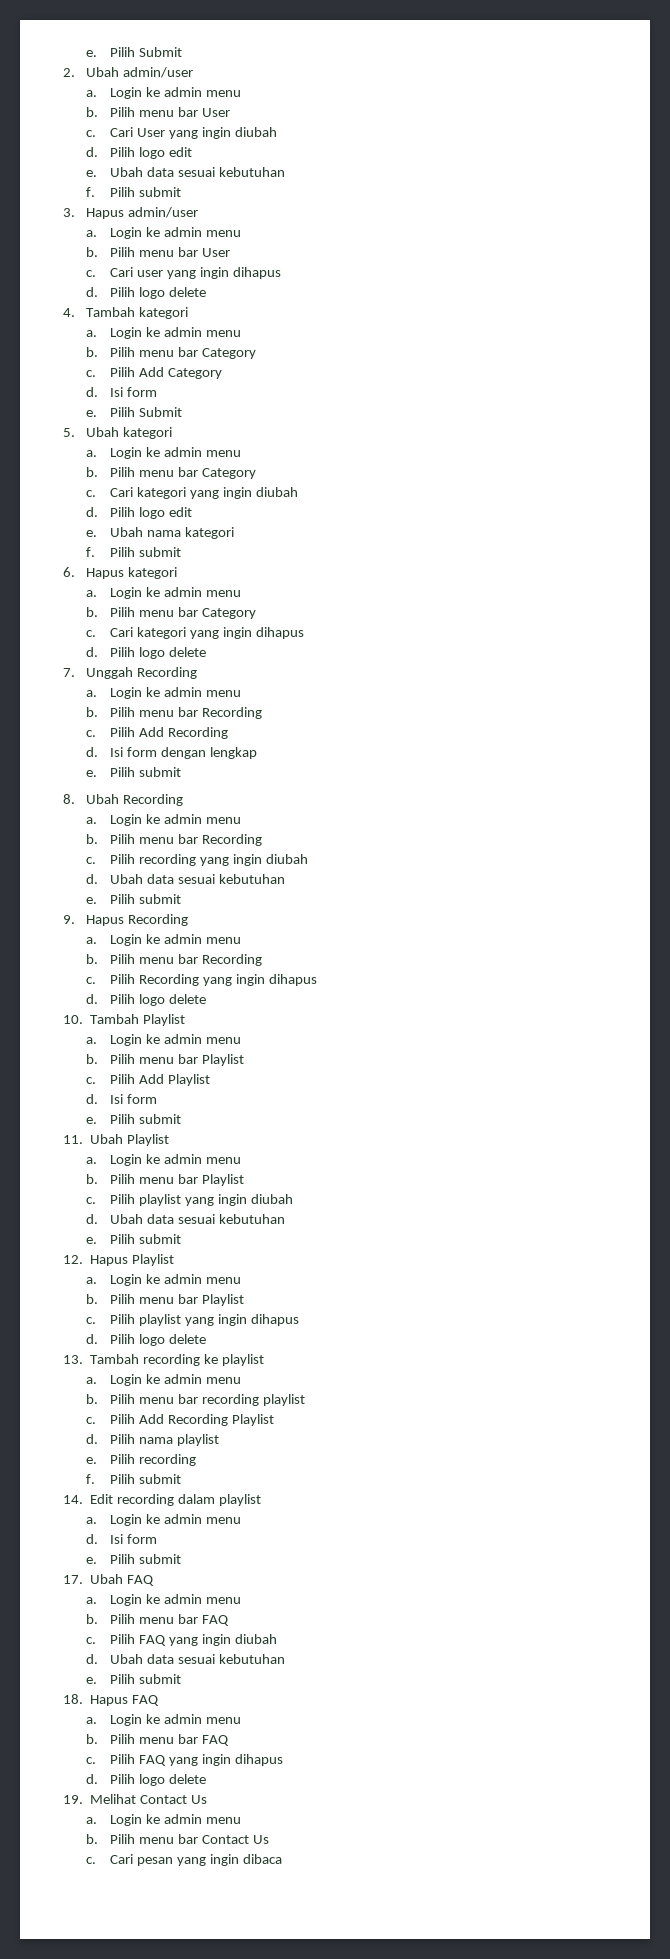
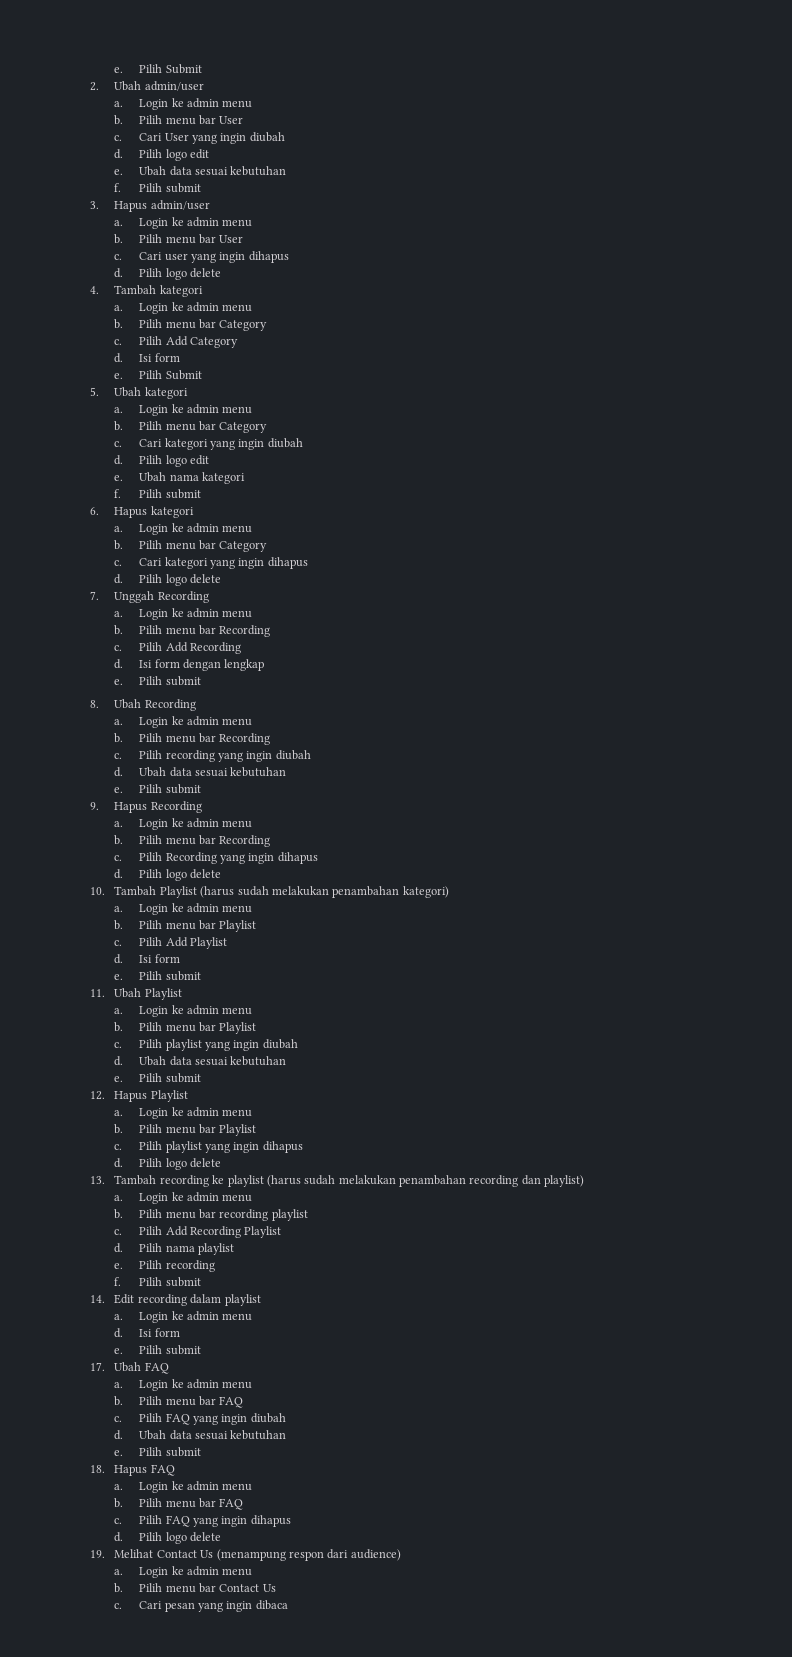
- 10. Tambah Playlist
+ 10. Tambah Playlist (harus sudah melakukan penambahan kategori)
- 13. Tambah recording ke playlist
+ 13. Tambah recording ke playlist (harus sudah melakukan penambahan recording dan playlist)
- 19. Melihat Contact Us
+ 19. Melihat Contact Us (menampung respon dari audience)

